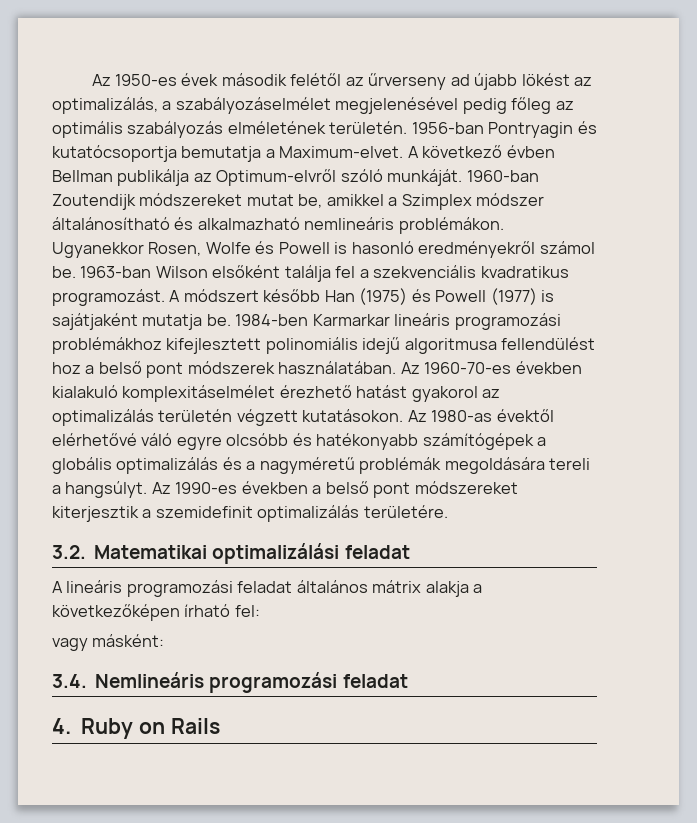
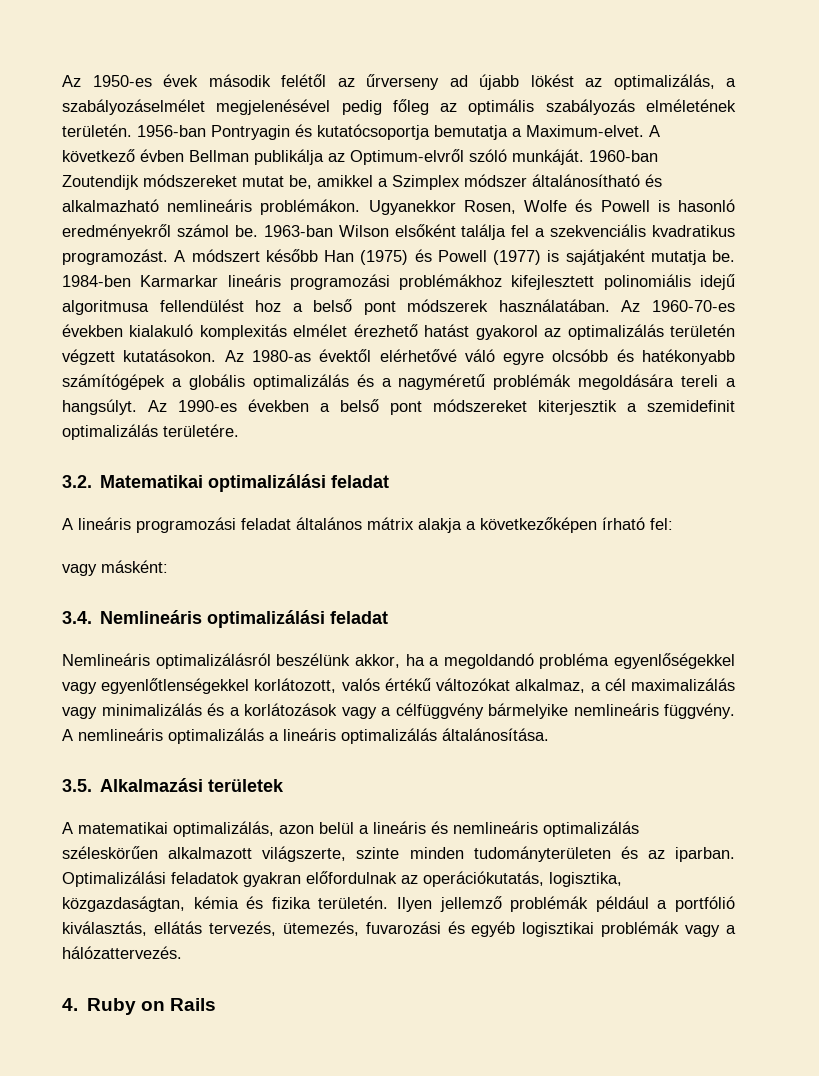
- Az 1960-70-es években kialakuló komplexitáselmélet érezhető hatást gyakorol az optimalizálás területén végzett kutatásokon.
+ Az 1960-70-es években kialakuló komplexitás elmélet érezhető hatást gyakorol az optimalizálás területén végzett kutatásokon.
- 3.4. Nemlineáris programozási feladat
+ 3.4. Nemlineáris optimalizálási feladat
+ Nemlineáris optimalizálásról beszélünk akkor, ha a megoldandó probléma egyenlőségekkel vagy egyenlőtlenségekkel korlátozott, valós értékű változókat alkalmaz, a cél maximalizálás vagy minimalizálás és a korlátozások vagy a célfüggvény bármelyike nemlineáris függvény. A nemlineáris optimalizálás a lineáris optimalizálás általánosítása.
+ 3.5. Alkalmazási területek
+ A matematikai optimalizálás, azon belül a lineáris és nemlineáris optimalizálás széleskörűen alkalmazott világszerte, szinte minden tudományterületen és az iparban. Optimalizálási feladatok gyakran előfordulnak az operációkutatás, logisztika, közgazdaságtan, kémia és fizika területén. Ilyen jellemző problémák például a portfólió kiválasztás, ellátás tervezés, ütemezés, fuvarozási és egyéb logisztikai problémák vagy a hálózattervezés.

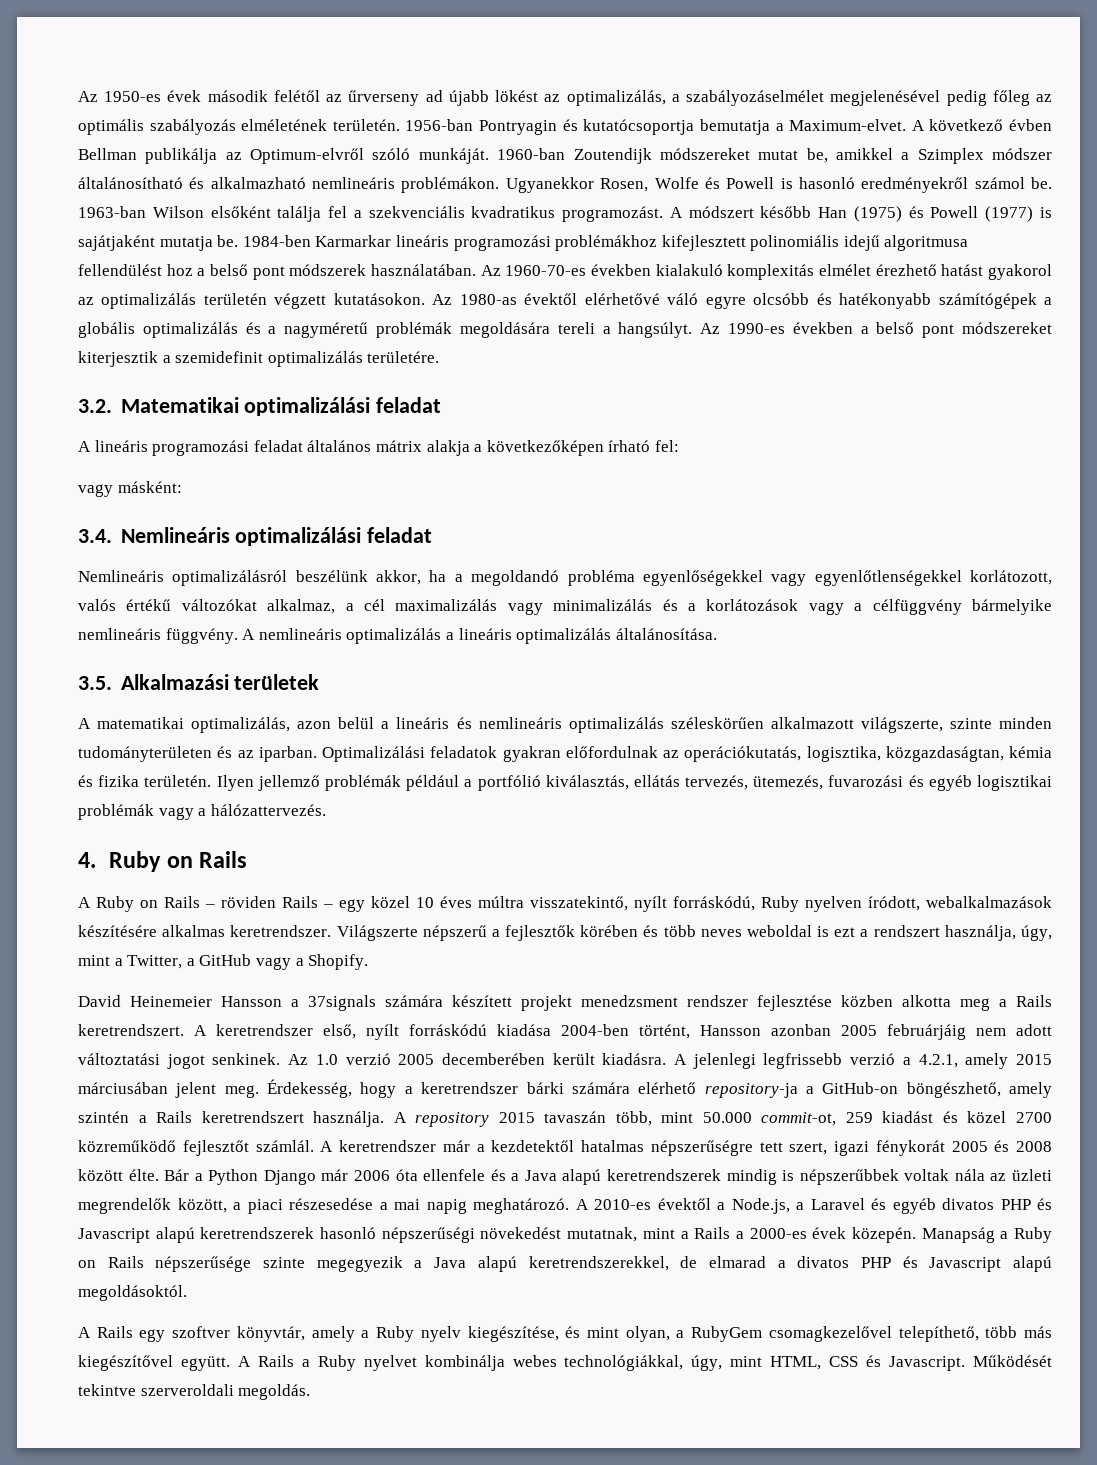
+ A Ruby on Rails – röviden Rails – egy közel 10 éves múltra visszatekintő, nyílt forráskódú, Ruby nyelven íródott, webalkalmazások készítésére alkalmas keretrendszer. Világszerte népszerű a fejlesztők körében és több neves weboldal is ezt a rendszert használja, úgy, mint a Twitter, a GitHub vagy a Shopify.
+ David Heinemeier Hansson a 37signals számára készített projekt menedzsment rendszer fejlesztése közben alkotta meg a Rails keretrendszert. A keretrendszer első, nyílt forráskódú kiadása 2004-ben történt, Hansson azonban 2005 februárjáig nem adott változtatási jogot senkinek. Az 1.0 verzió 2005 decemberében került kiadásra. A jelenlegi legfrissebb verzió a 4.2.1, amely 2015 márciusában jelent meg. Érdekesség, hogy a keretrendszer bárki számára elérhető repository-ja a GitHub-on böngészhető, amely szintén a Rails keretrendszert használja. A repository 2015 tavaszán több, mint 50.000 commit-ot, 259 kiadást és közel 2700 közreműködő fejlesztőt számlál. A keretrendszer már a kezdetektől hatalmas népszerűségre tett szert, igazi fénykorát 2005 és 2008 között élte. Bár a Python Django már 2006 óta ellenfele és a Java alapú keretrendszerek mindig is népszerűbbek voltak nála az üzleti megrendelők között, a piaci részesedése a mai napig meghatározó. A 2010-es évektől a Node.js, a Laravel és egyéb divatos PHP és Javascript alapú keretrendszerek hasonló népszerűségi növekedést mutatnak, mint a Rails a 2000-es évek közepén. Manapság a Ruby on Rails népszerűsége szinte megegyezik a Java alapú keretrendszerekkel, de elmarad a divatos PHP és Javascript alapú megoldásoktól.
+ A Rails egy szoftver könyvtár, amely a Ruby nyelv kiegészítése, és mint olyan, a RubyGem csomagkezelővel telepíthető, több más kiegészítővel együtt. A Rails a Ruby nyelvet kombinálja webes technológiákkal, úgy, mint HTML, CSS és Javascript. Működését tekintve szerveroldali megoldás.

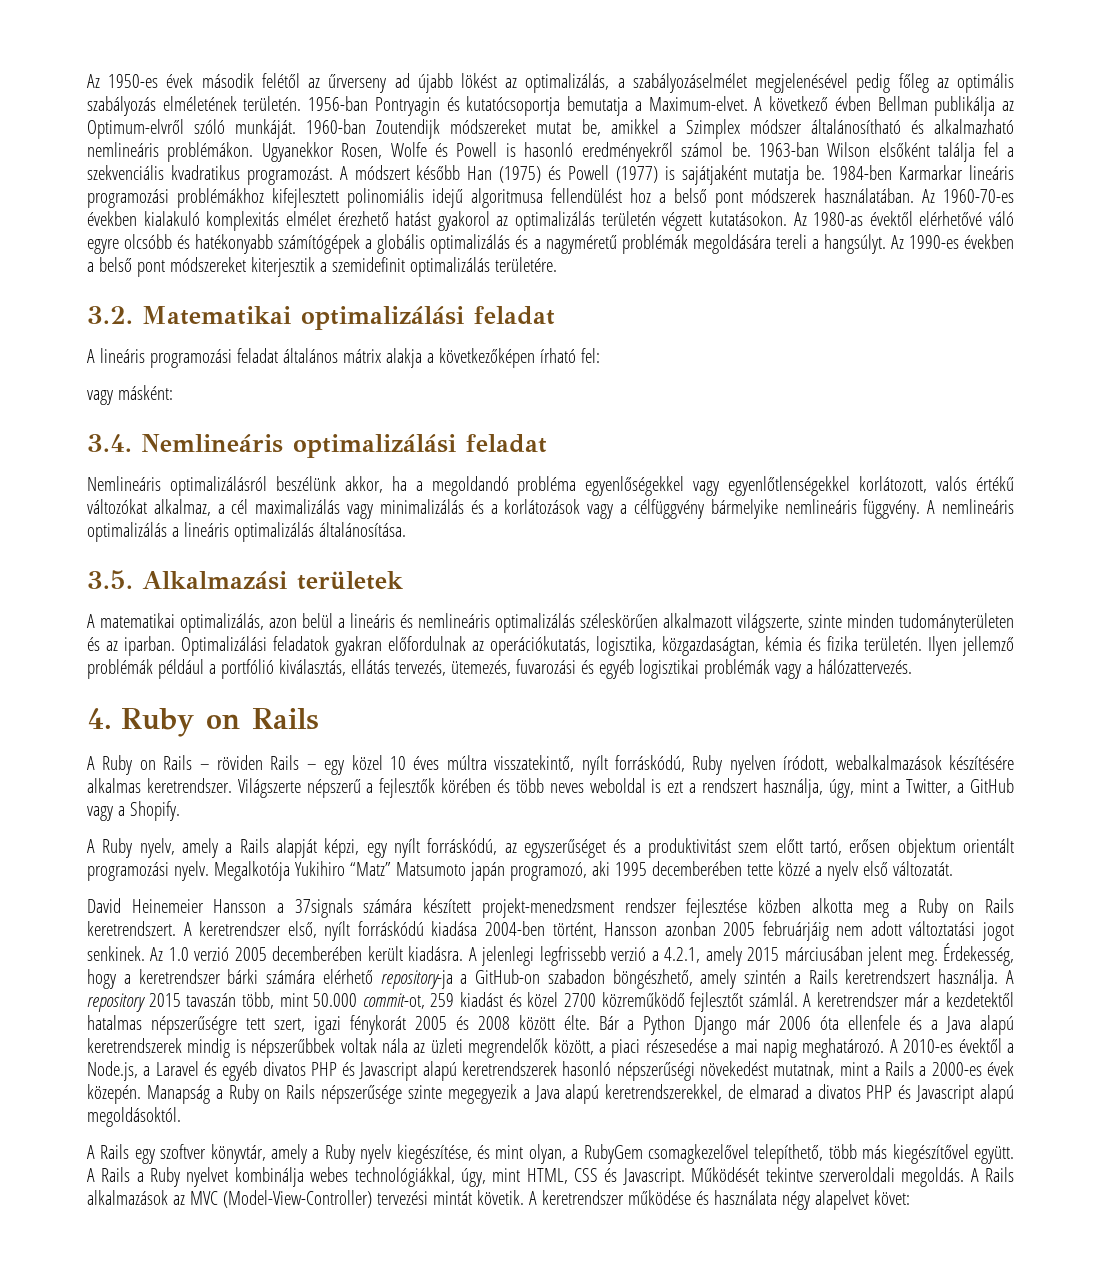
+ A Ruby nyelv, amely a Rails alapját képzi, egy nyílt forráskódú, az egyszerűséget és a produktivitást szem előtt tartó, erősen objektum orientált programozási nyelv. Megalkotója Yukihiro “Matz” Matsumoto japán programozó, aki 1995 decemberében tette közzé a nyelv első változatát.
- David Heinemeier Hansson a 37signals számára készített projekt menedzsment rendszer fejlesztése közben alkotta meg a Rails keretrendszert.
+ David Heinemeier Hansson a 37signals számára készített projekt-menedzsment rendszer fejlesztése közben alkotta meg a Ruby on Rails keretrendszert.
- Érdekesség, hogy a keretrendszer bárki számára elérhető repository-ja a GitHub-on böngészhető, amely szintén a Rails keretrendszert használja.
+ Érdekesség, hogy a keretrendszer bárki számára elérhető repository-ja a GitHub-on szabadon böngészhető, amely szintén a Rails keretrendszert használja.
+ A Rails alkalmazások az MVC (Model-View-Controller) tervezési mintát követik. A keretrendszer működése és használata négy alapelvet követ:

